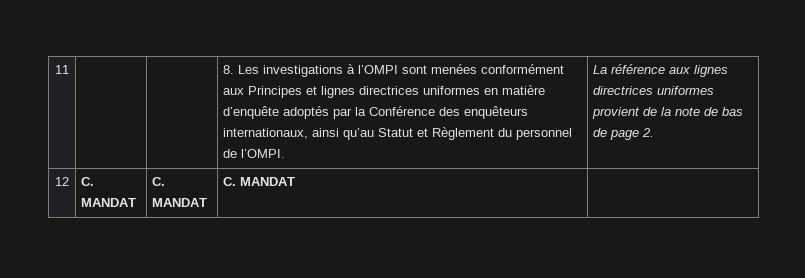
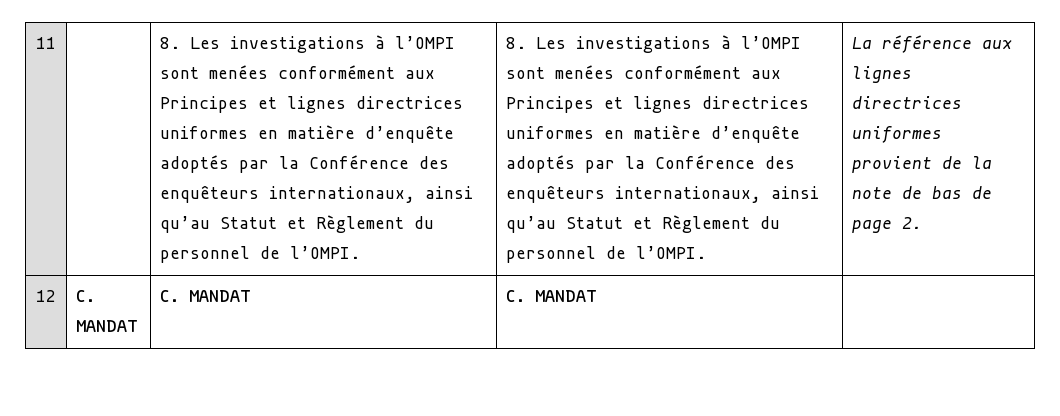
- 11
+ 11 | | 8. Les investigations à l’OMPI sont menées conformément aux Principes et lignes directrices uniformes en matière d’enquête adoptés par la Conférence des enquêteurs internationaux, ainsi qu’au Statut et Règlement du personnel de l’OMPI.

